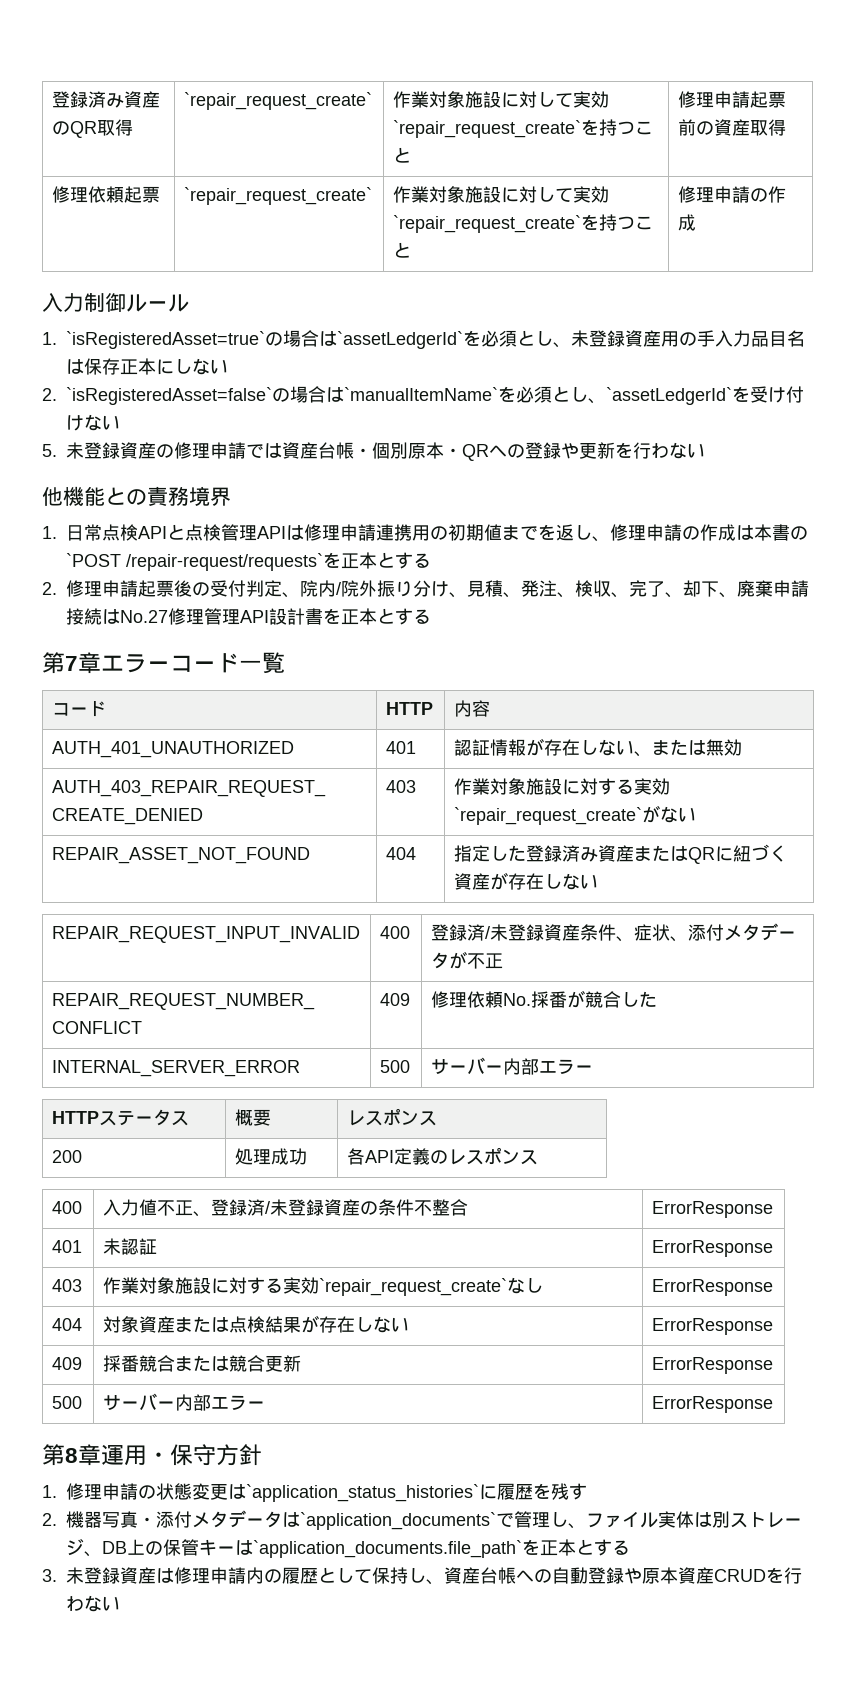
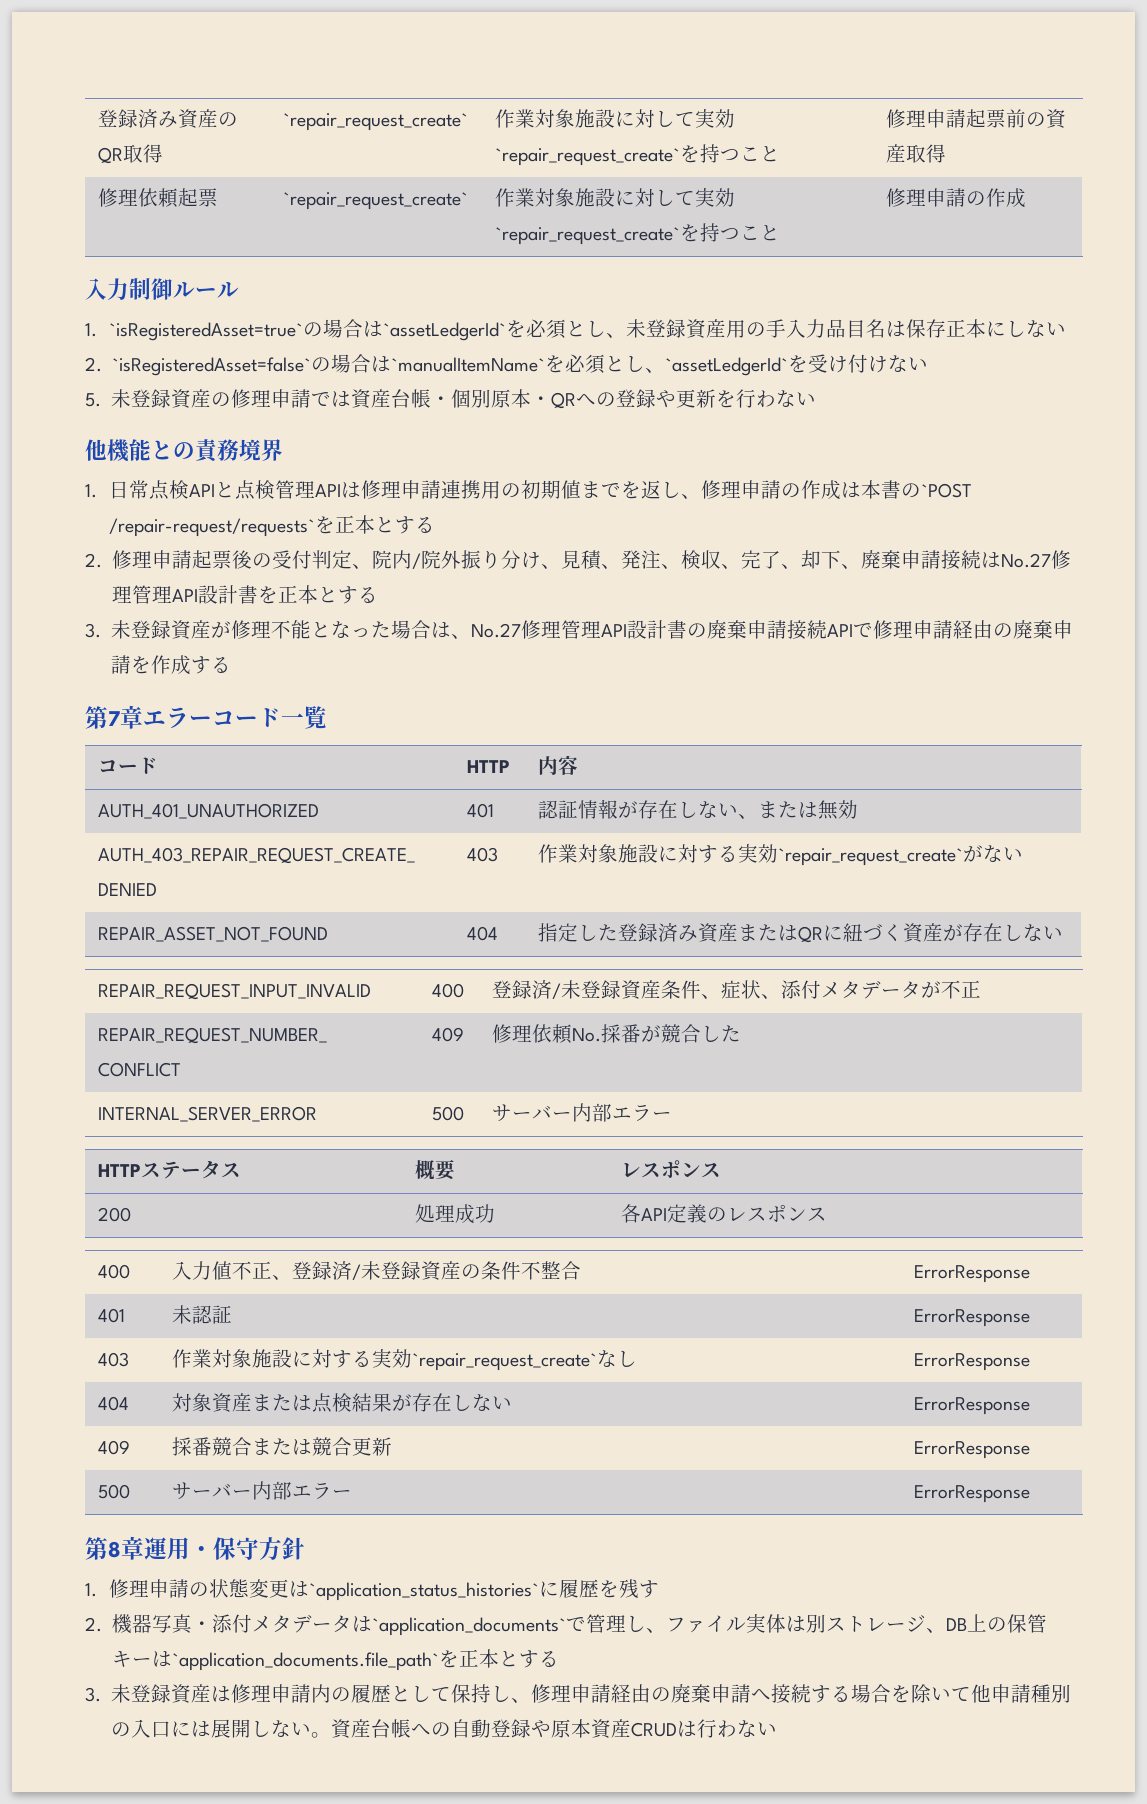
+ 3.未登録資産が修理不能となった場合は、No.27修理管理API設計書の廃棄申請接続APIで修理申請経由の廃棄申請を作成する
- 3.未登録資産は修理申請内の履歴として保持し、資産台帳への自動登録や原本資産CRUDを行わない
+ 3.未登録資産は修理申請内の履歴として保持し、修理申請経由の廃棄申請へ接続する場合を除いて他申請種別の入口には展開しない。資産台帳への自動登録や原本資産CRUDは行わない

